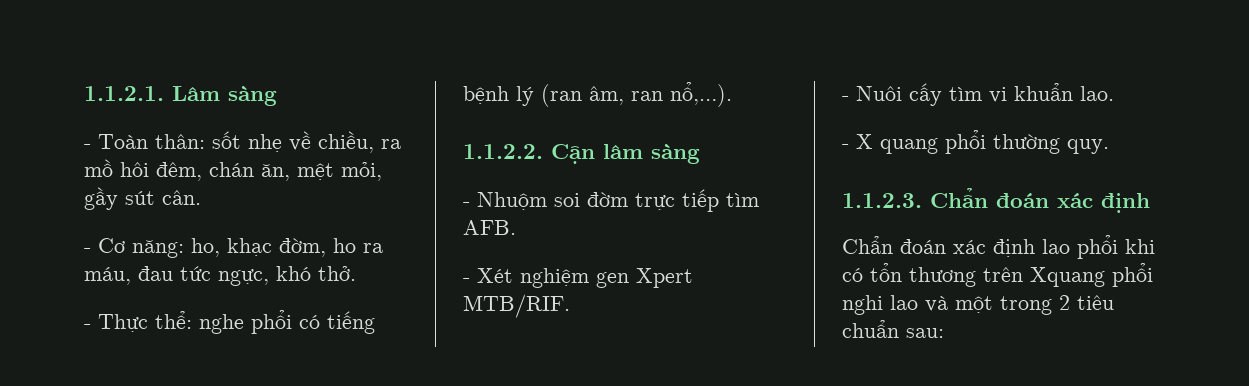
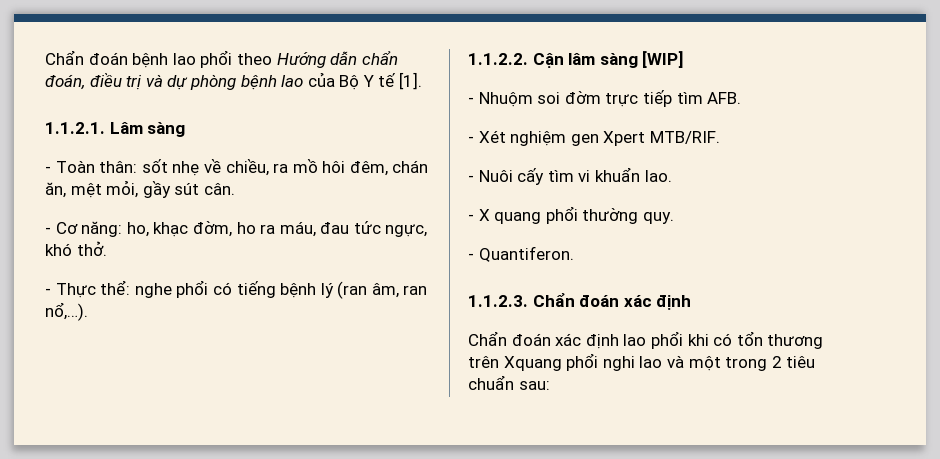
+ Chẩn đoán bệnh lao phổi theo Hướng dẫn chẩn đoán, điều trị và dự phòng bệnh lao của Bộ Y tế [1].
- 1.1.2.2. Cận lâm sàng
+ 1.1.2.2. Cận lâm sàng [WIP]
+ - Quantiferon.

